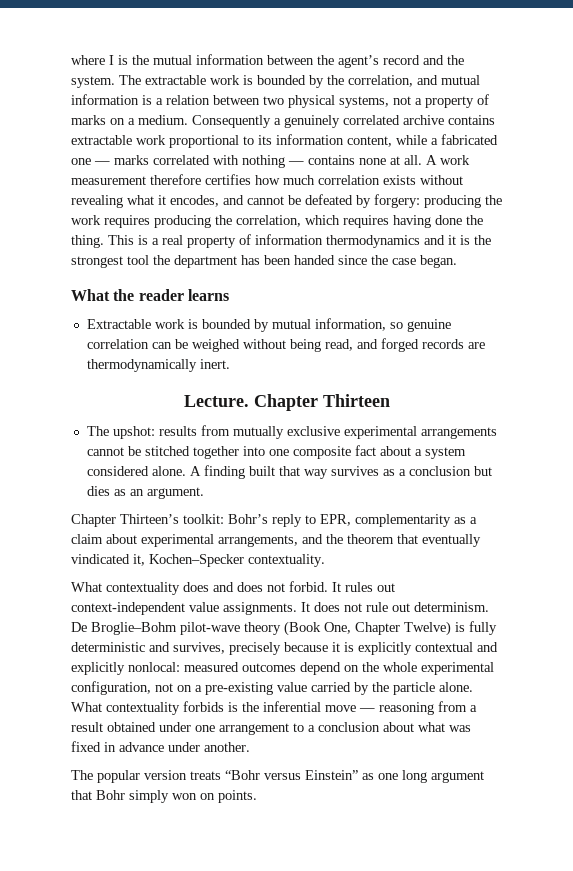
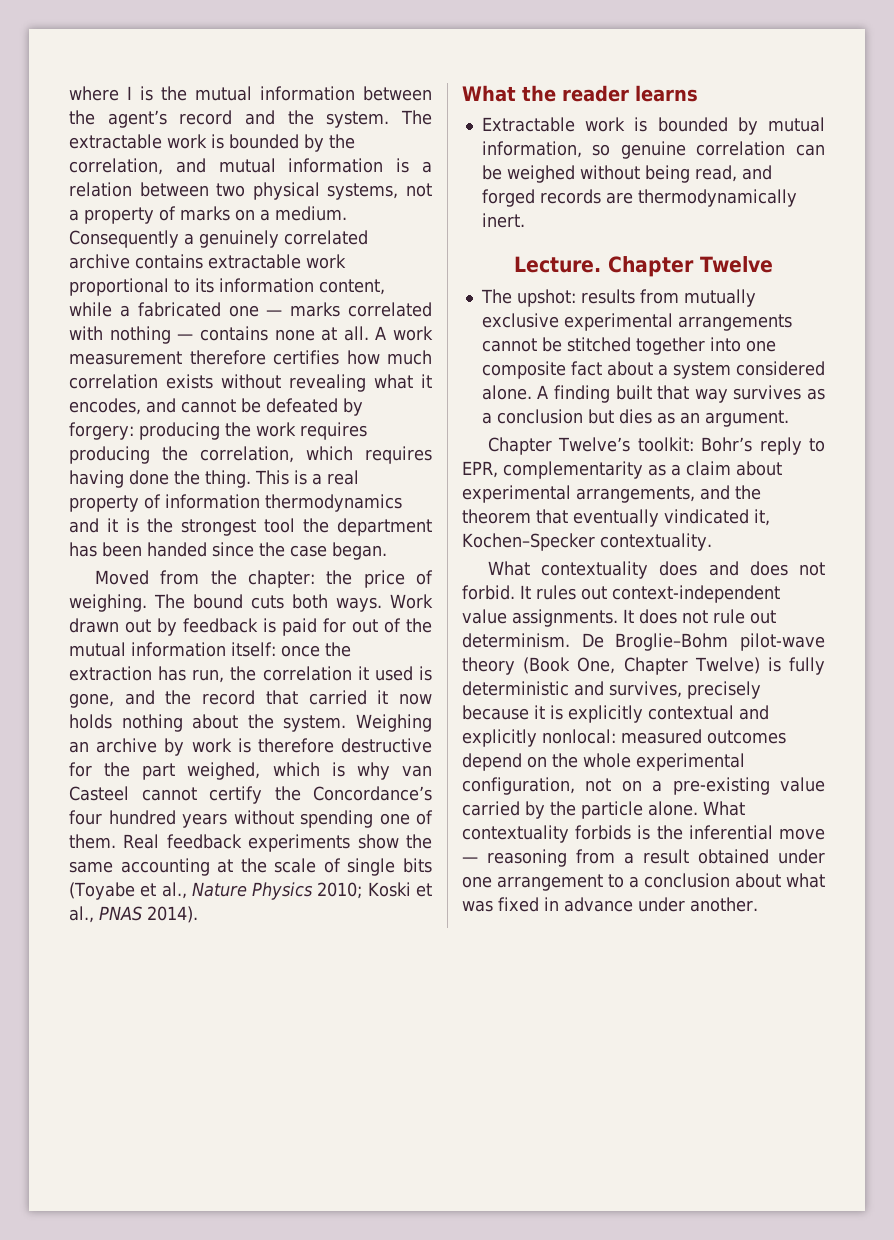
+ Moved from the chapter: the price of weighing. The bound cuts both ways. Work drawn out by feedback is paid for out of the mutual information itself: once the extraction has run, the correlation it used is gone, and the record that carried it now holds nothing about the system. Weighing an archive by work is therefore destructive for the part weighed, which is why van Casteel cannot certify the Concordance’s four hundred years without spending one of them. Real feedback experiments show the same accounting at the scale of single bits (Toyabe et al., Nature Physics 2010; Koski et al., PNAS 2014).
- Chapter Thirteen
+ Chapter Twelve
- Chapter Thirteen’s toolkit: Bohr’s reply to EPR, complementarity as a claim about experimental arrangements, and the theorem that eventually vindicated it, Kochen–Specker contextuality.
+ Chapter Twelve’s toolkit: Bohr’s reply to EPR, complementarity as a claim about experimental arrangements, and the theorem that eventually vindicated it, Kochen–Specker contextuality.
- The popular version treats “Bohr versus Einstein” as one long argument that Bohr simply won on points.

